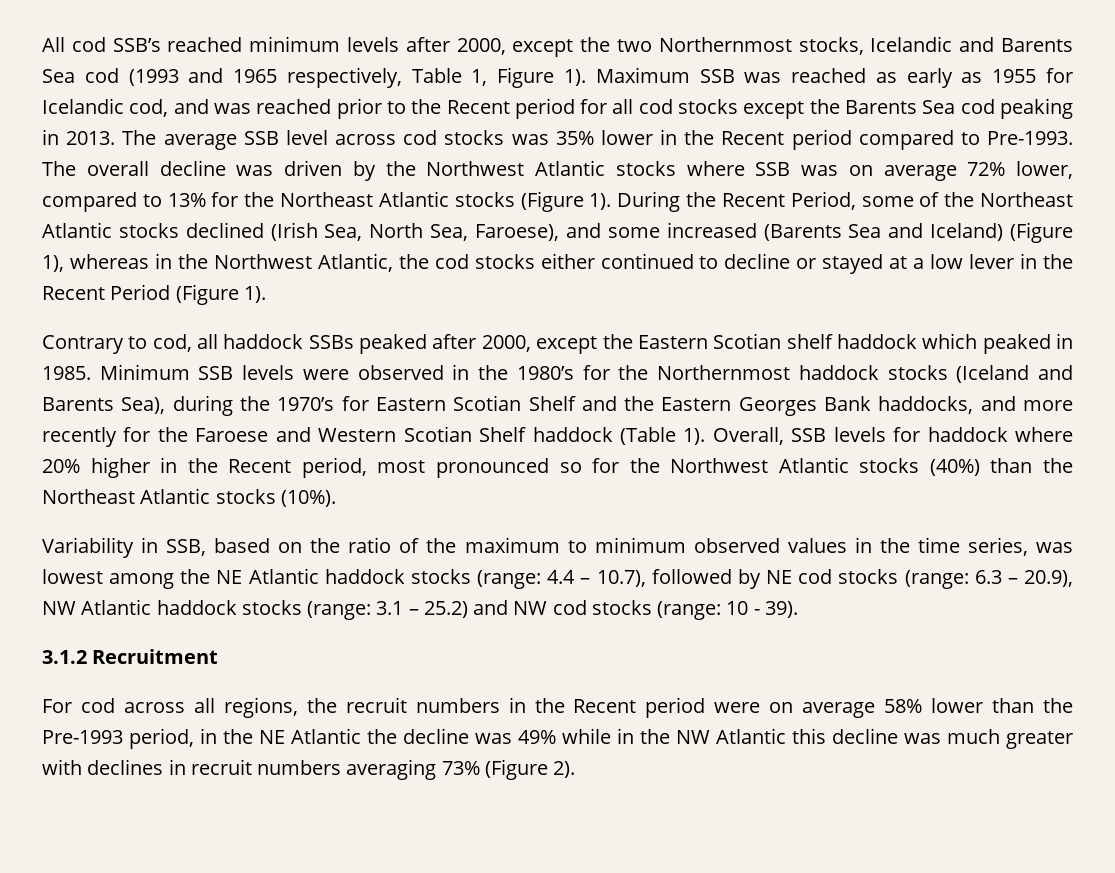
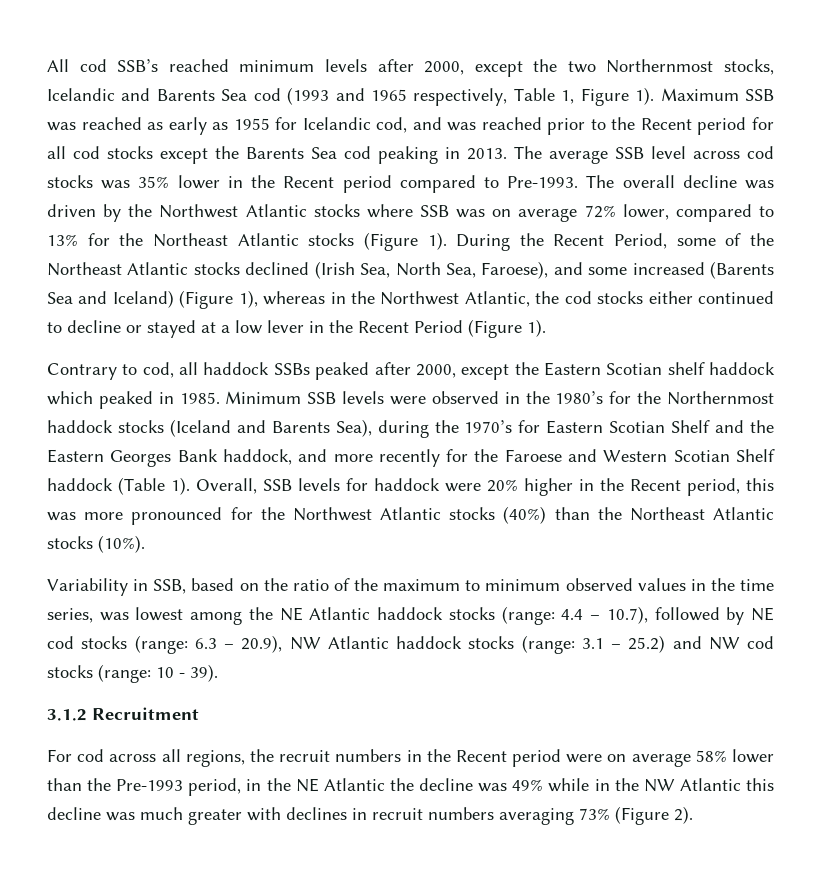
- Minimum SSB levels were observed in the 1980’s for the Northernmost haddock stocks (Iceland and Barents Sea), during the 1970’s for Eastern Scotian Shelf and the Eastern Georges Bank haddocks, and more recently for the Faroese and Western Scotian Shelf haddock (Table 1).
+ Minimum SSB levels were observed in the 1980’s for the Northernmost haddock stocks (Iceland and Barents Sea), during the 1970’s for Eastern Scotian Shelf and the Eastern Georges Bank haddock, and more recently for the Faroese and Western Scotian Shelf haddock (Table 1).
- Overall, SSB levels for haddock where 20% higher in the Recent period, most pronounced so for the Northwest Atlantic stocks (40%) than the Northeast Atlantic stocks (10%).
+ Overall, SSB levels for haddock were 20% higher in the Recent period, this was more pronounced for the Northwest Atlantic stocks (40%) than the Northeast Atlantic stocks (10%).

